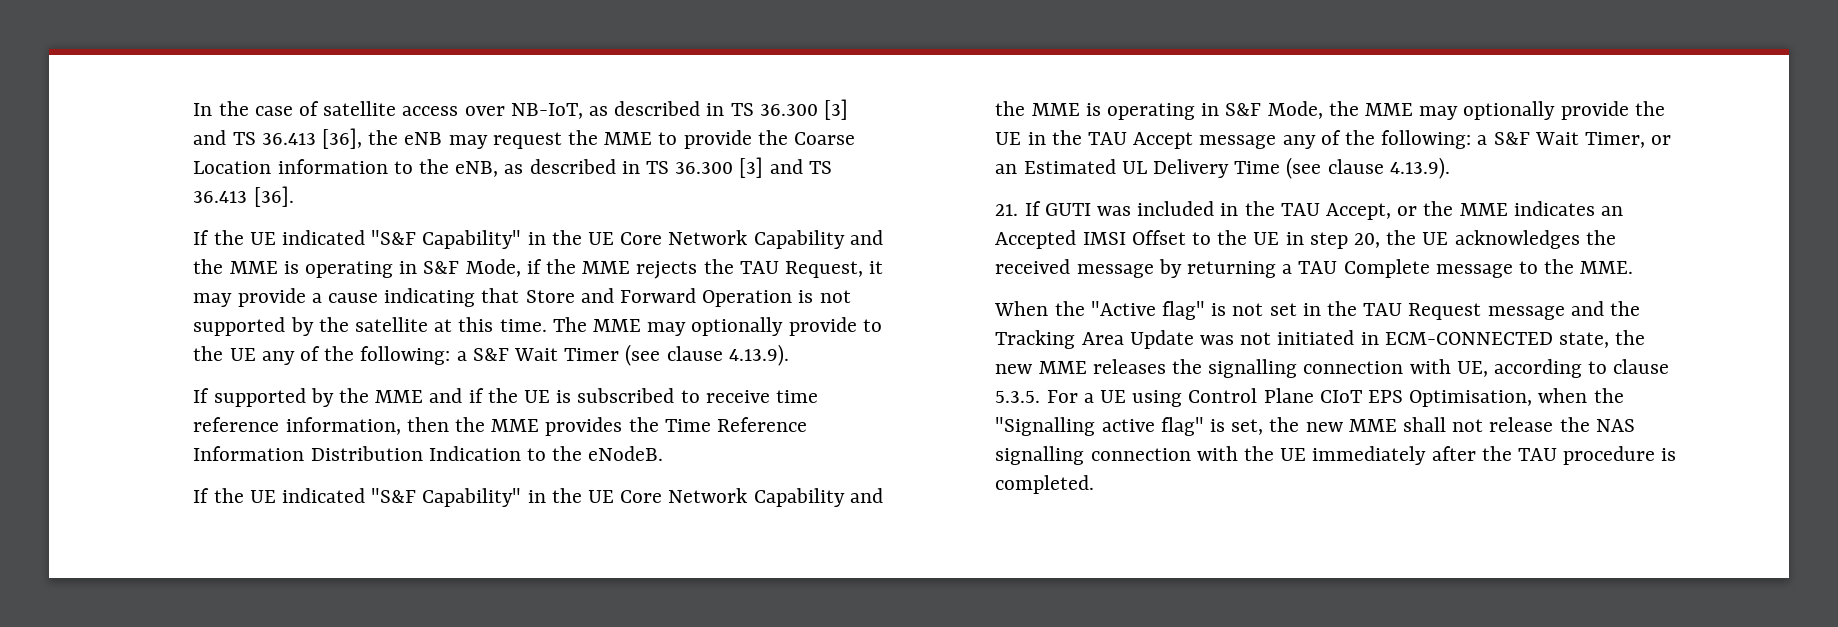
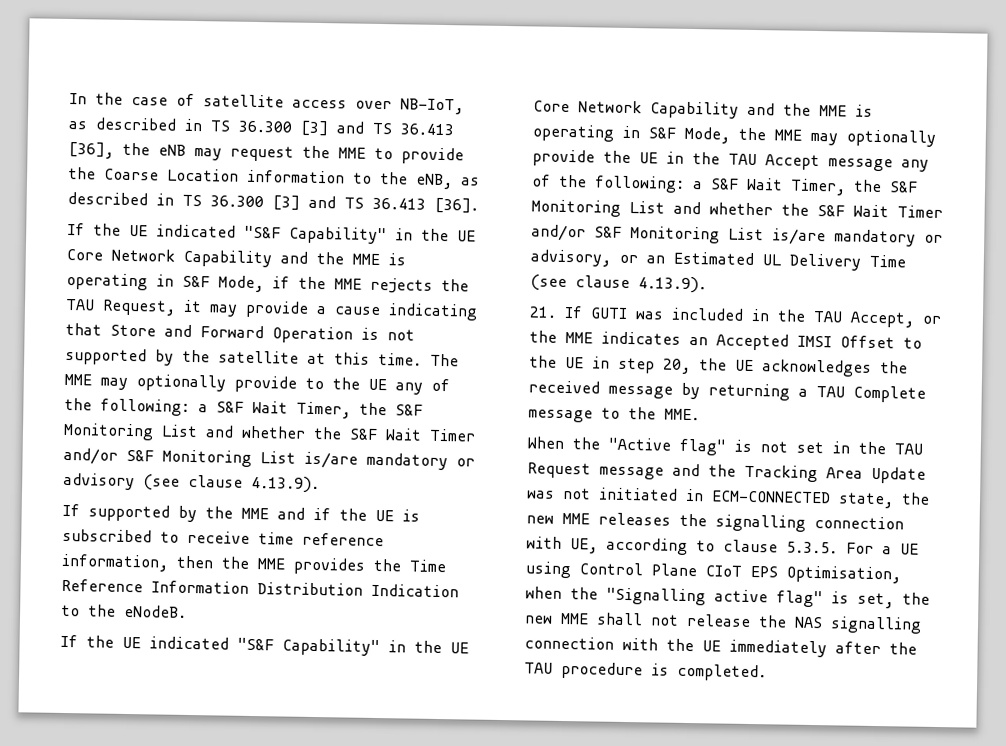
- The MME may optionally provide to the UE any of the following: a S&F Wait Timer (see clause 4.13.9).
+ The MME may optionally provide to the UE any of the following: a S&F Wait Timer, the S&F Monitoring List and whether the S&F Wait Timer and/or S&F Monitoring List is/are mandatory or advisory (see clause 4.13.9).
- If the UE indicated "S&F Capability" in the UE Core Network Capability and the MME is operating in S&F Mode, the MME may optionally provide the UE in the TAU Accept message any of the following: a S&F Wait Timer, or an Estimated UL Delivery Time (see clause 4.13.9).
+ If the UE indicated "S&F Capability" in the UE Core Network Capability and the MME is operating in S&F Mode, the MME may optionally provide the UE in the TAU Accept message any of the following: a S&F Wait Timer, the S&F Monitoring List and whether the S&F Wait Timer and/or S&F Monitoring List is/are mandatory or advisory, or an Estimated UL Delivery Time (see clause 4.13.9).

